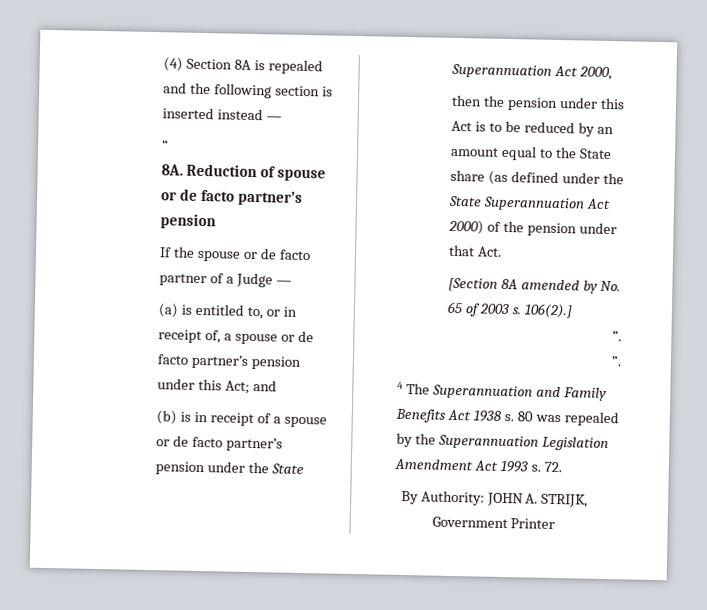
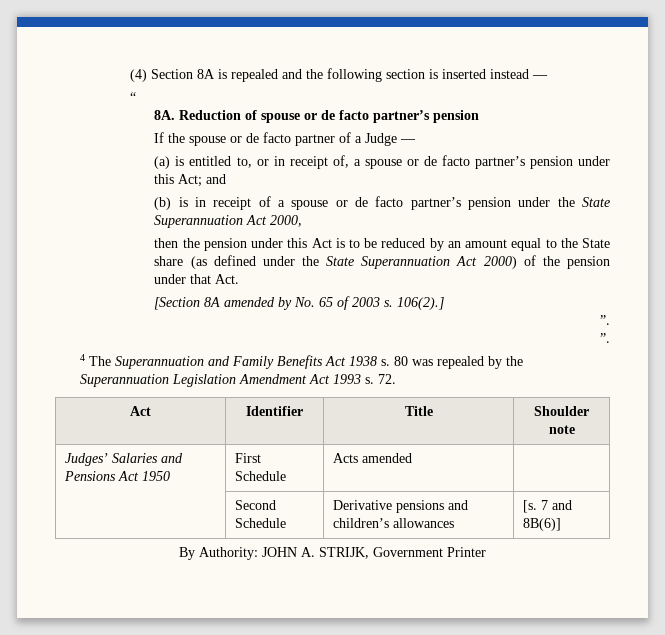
+ Act | Identifier | Title | Shoulder note
+ Judges’ Salaries and Pensions Act 1950 | First Schedule | Acts amended |
+ | Second Schedule | Derivative pensions and children’s allowances | [s. 7 and 8B(6)]

